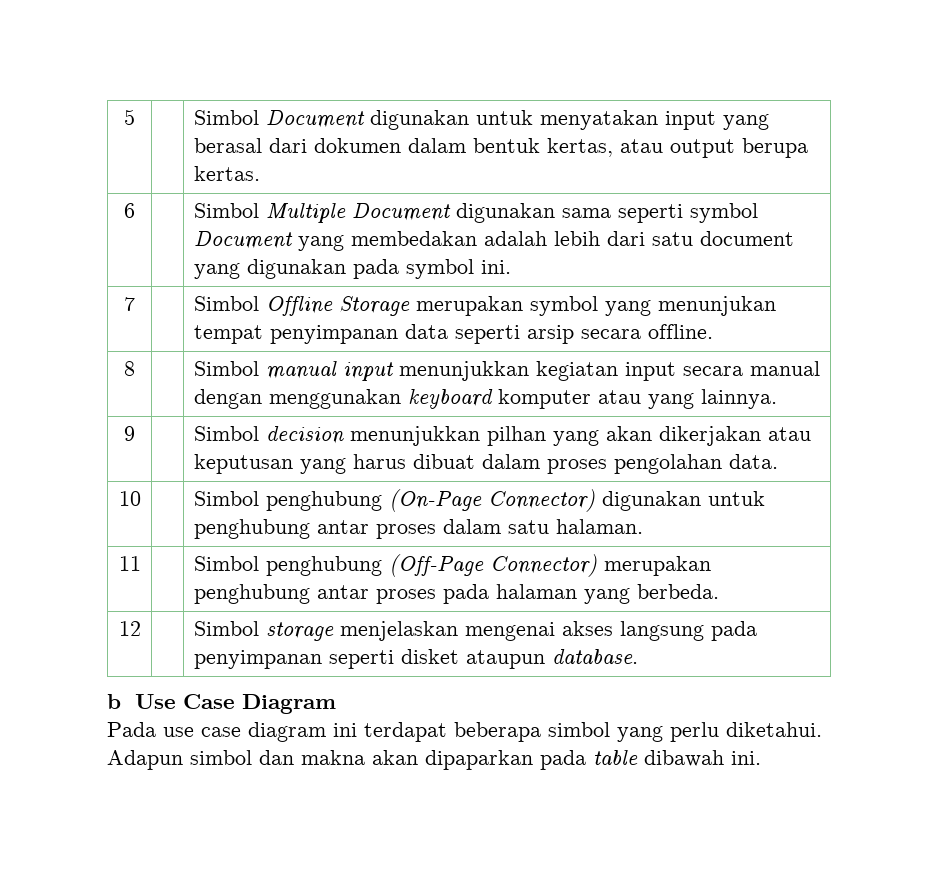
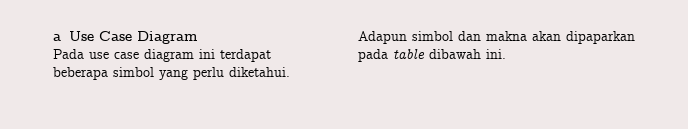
- 5 | | Simbol Document digunakan untuk menyatakan input yang berasal dari dokumen dalam bentuk kertas, atau output berupa kertas.
- 6 | | Simbol Multiple Document digunakan sama seperti symbol Document yang membedakan adalah lebih dari satu document yang digunakan pada symbol ini.
- 7 | | Simbol Offline Storage merupakan symbol yang menunjukan tempat penyimpanan data seperti arsip secara offline.
- 8 | | Simbol manual input menunjukkan kegiatan input secara manual dengan menggunakan keyboard komputer atau yang lainnya.
- 9 | | Simbol decision menunjukkan pilhan yang akan dikerjakan atau keputusan yang harus dibuat dalam proses pengolahan data.
- 10 | | Simbol penghubung (On-Page Connector) digunakan untuk penghubung antar proses dalam satu halaman.
- 11 | | Simbol penghubung (Off-Page Connector) merupakan penghubung antar proses pada halaman yang berbeda.
- 12 | | Simbol storage menjelaskan mengenai akses langsung pada penyimpanan seperti disket ataupun database.
- b Use Case Diagram
+ a Use Case Diagram

